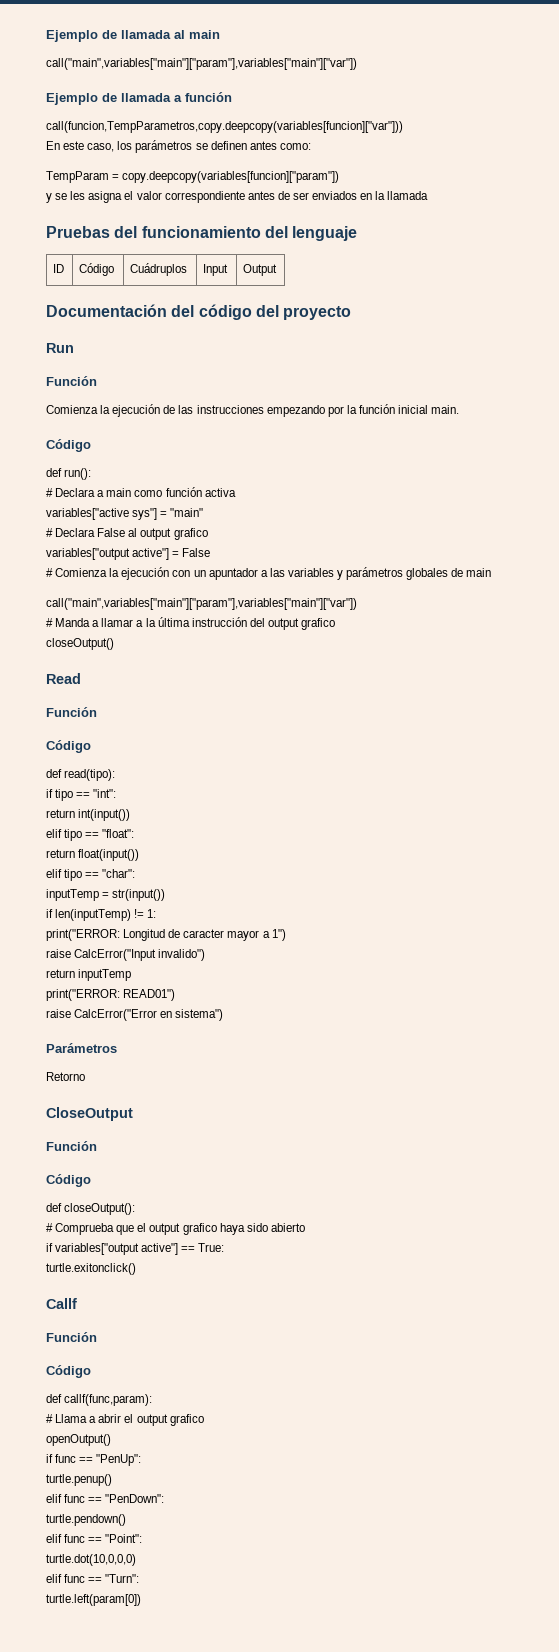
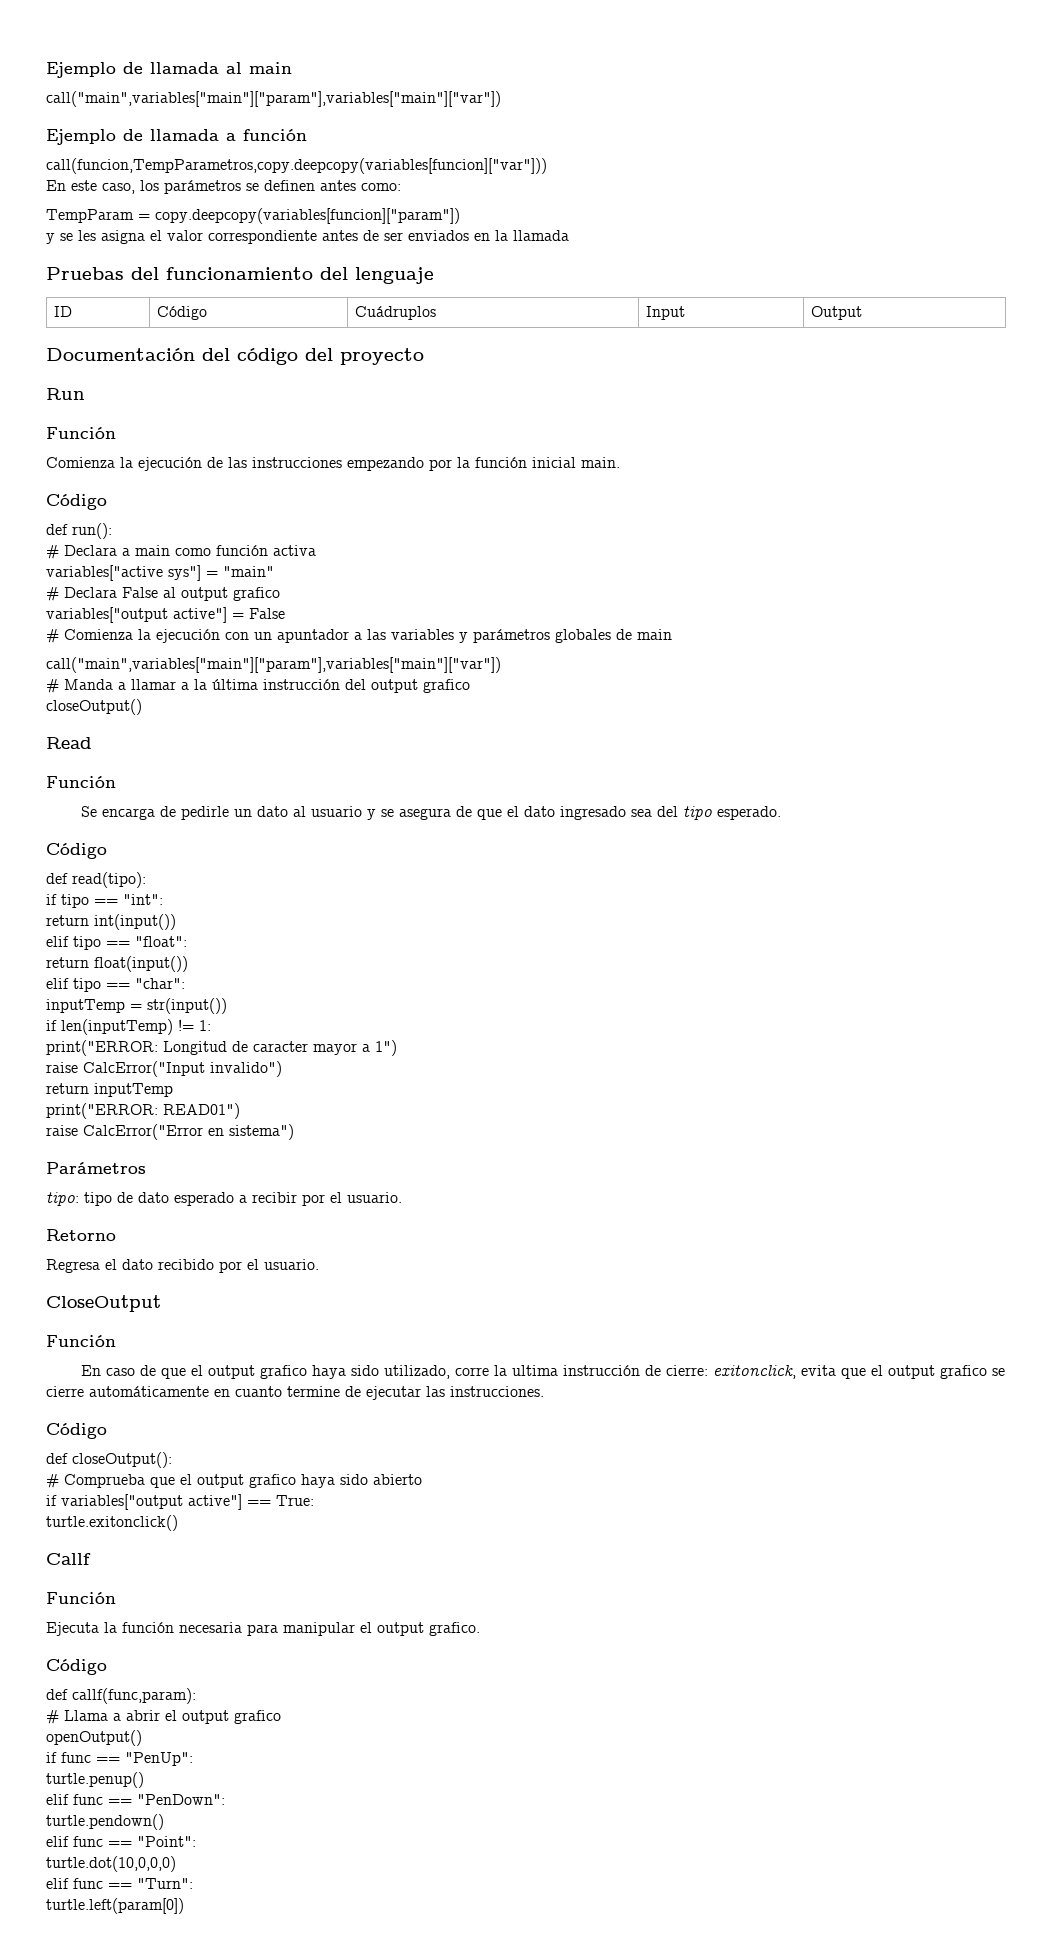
+ Se encarga de pedirle un dato al usuario y se asegura de que el dato ingresado sea del tipo esperado.
+ tipo: tipo de dato esperado a recibir por el usuario.
  Retorno
+ Regresa el dato recibido por el usuario.
  CloseOutput
  Función
+ En caso de que el output grafico haya sido utilizado, corre la ultima instrucción de cierre: exitonclick, evita que el output grafico se cierre automáticamente en cuanto termine de ejecutar las instrucciones.
+ Ejecuta la función necesaria para manipular el output grafico.

